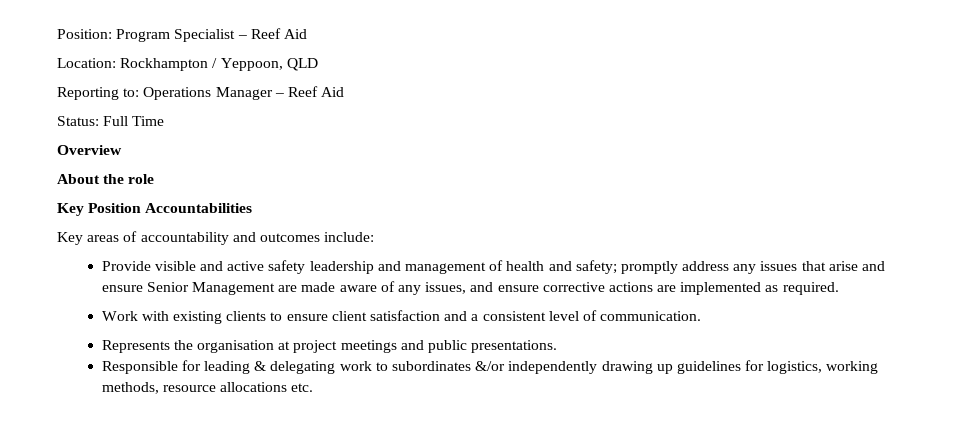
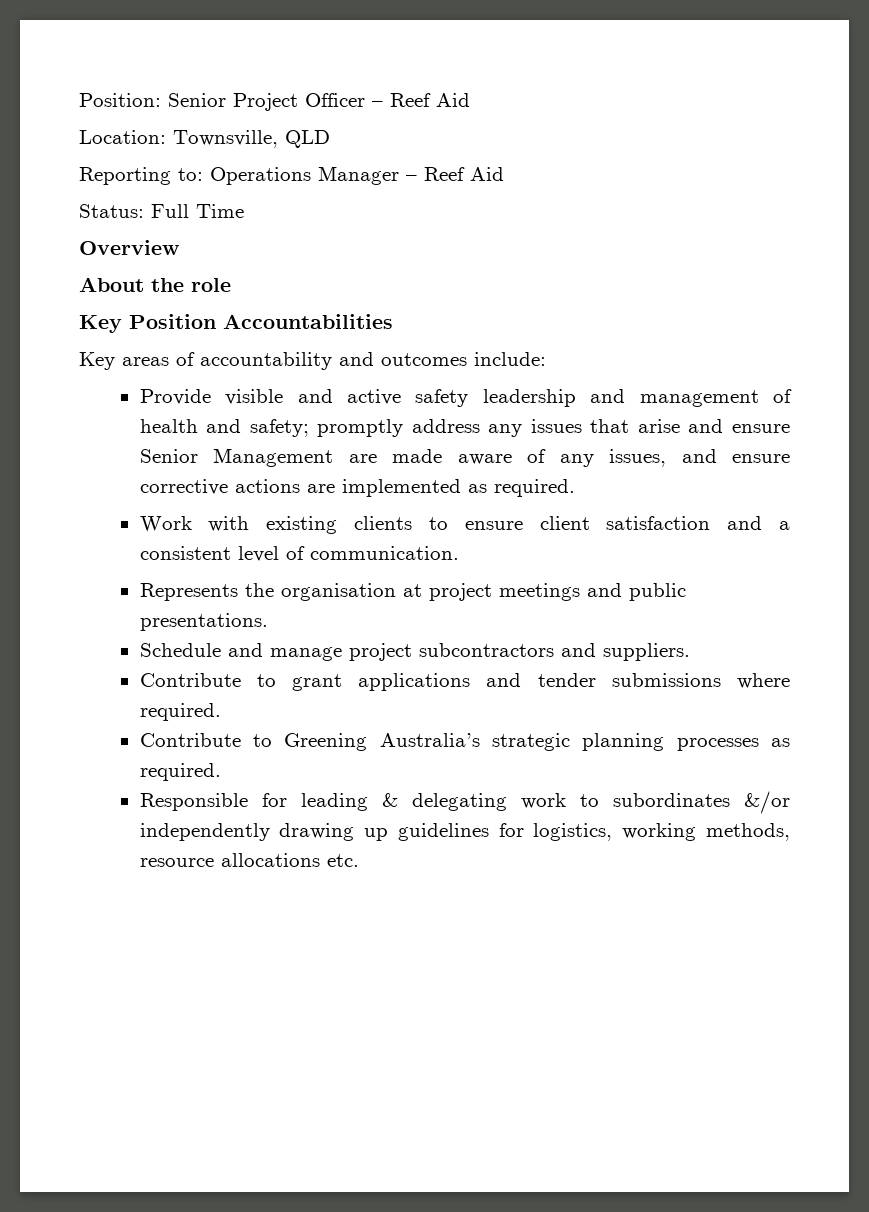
- Position: Program Specialist – Reef Aid
+ Position: Senior Project Officer – Reef Aid
- Location: Rockhampton / Yeppoon, QLD
+ Location: Townsville, QLD
+ Schedule and manage project subcontractors and suppliers.
+ Contribute to grant applications and tender submissions where required.
+ Contribute to Greening Australia’s strategic planning processes as required.

